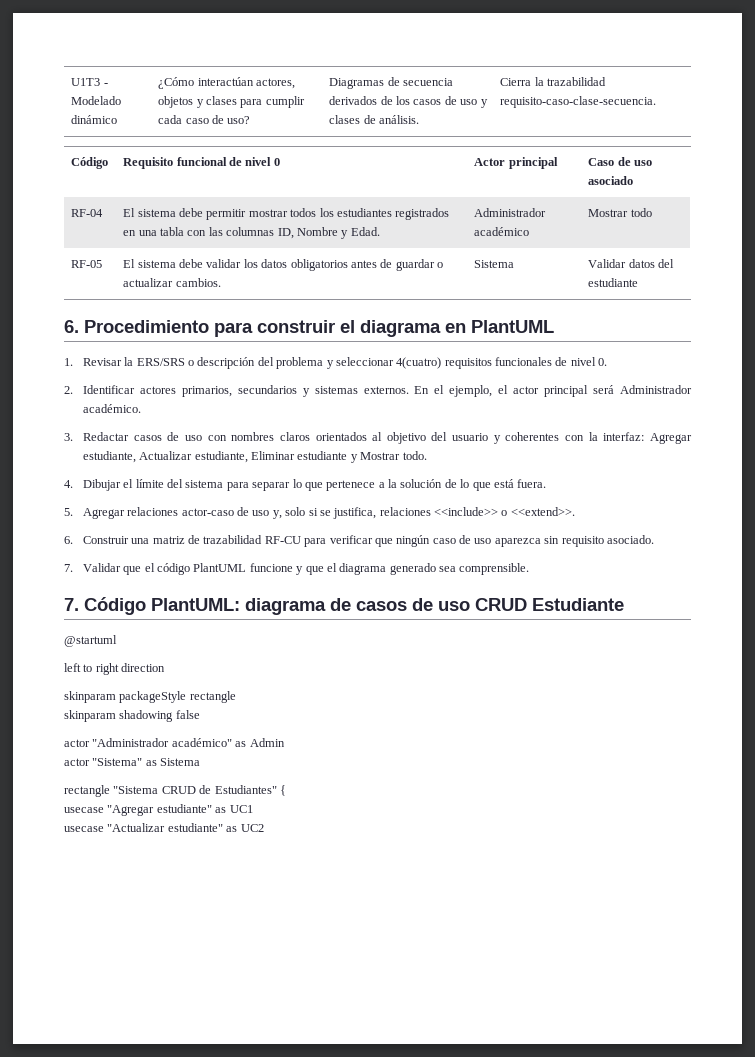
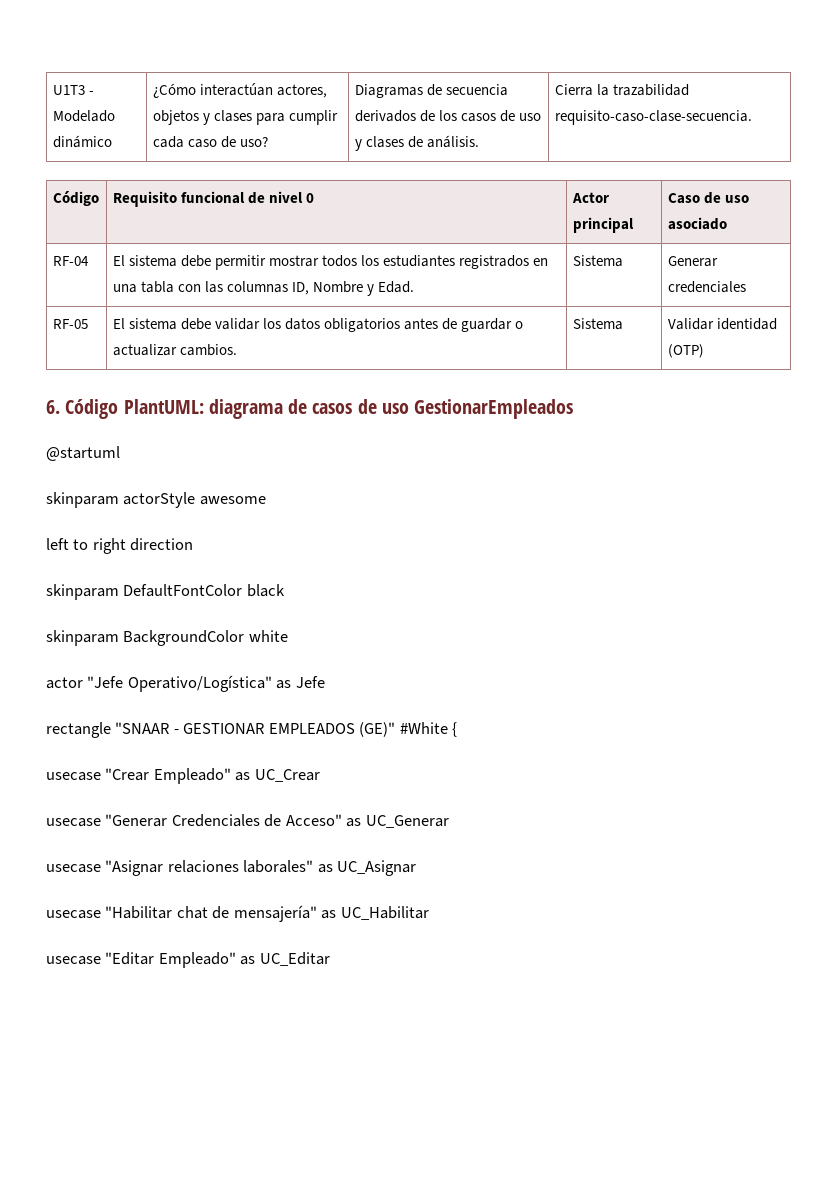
- RF-04 | El sistema debe permitir mostrar todos los estudiantes registrados en una tabla con las columnas ID, Nombre y Edad. | Administrador académico | Mostrar todo
+ RF-04 | El sistema debe permitir mostrar todos los estudiantes registrados en una tabla con las columnas ID, Nombre y Edad. | Sistema | Generar credenciales
- RF-05 | El sistema debe validar los datos obligatorios antes de guardar o actualizar cambios. | Sistema | Validar datos del estudiante
- 6. Procedimiento para construir el diagrama en PlantUML
- 1. Revisar la ERS/SRS o descripción del problema y seleccionar 4(cuatro) requisitos funcionales de nivel 0.
- 2. Identificar actores primarios, secundarios y sistemas externos. En el ejemplo, el actor principal será Administrador académico.
- 3. Redactar casos de uso con nombres claros orientados al objetivo del usuario y coherentes con la interfaz: Agregar estudiante, Actualizar estudiante, Eliminar estudiante y Mostrar todo.
- 4. Dibujar el límite del sistema para separar lo que pertenece a la solución de lo que está fuera.
- 5. Agregar relaciones actor-caso de uso y, solo si se justifica, relaciones <<include>> o <<extend>>.
- 6. Construir una matriz de trazabilidad RF-CU para verificar que ningún caso de uso aparezca sin requisito asociado.
- 7. Validar que el código PlantUML funcione y que el diagrama generado sea comprensible.
- 7. Código PlantUML: diagrama de casos de uso CRUD Estudiante
+ RF-05 | El sistema debe validar los datos obligatorios antes de guardar o actualizar cambios. | Sistema | Validar identidad (OTP)
+ 6. Código PlantUML: diagrama de casos de uso GestionarEmpleados
+ skinparam actorStyle awesome
- skinparam packageStyle rectangle
- skinparam shadowing false
- actor "Administrador académico" as Admin
- actor "Sistema" as Sistema
- rectangle "Sistema CRUD de Estudiantes" {
- usecase "Agregar estudiante" as UC1
- usecase "Actualizar estudiante" as UC2
+ skinparam DefaultFontColor black
+ skinparam BackgroundColor white
+ actor "Jefe Operativo/Logística" as Jefe
+ rectangle "SNAAR - GESTIONAR EMPLEADOS (GE)" #White {
+ usecase "Crear Empleado" as UC_Crear
+ usecase "Generar Credenciales de Acceso" as UC_Generar
+ usecase "Asignar relaciones laborales" as UC_Asignar
+ usecase "Habilitar chat de mensajería" as UC_Habilitar
+ usecase "Editar Empleado" as UC_Editar

